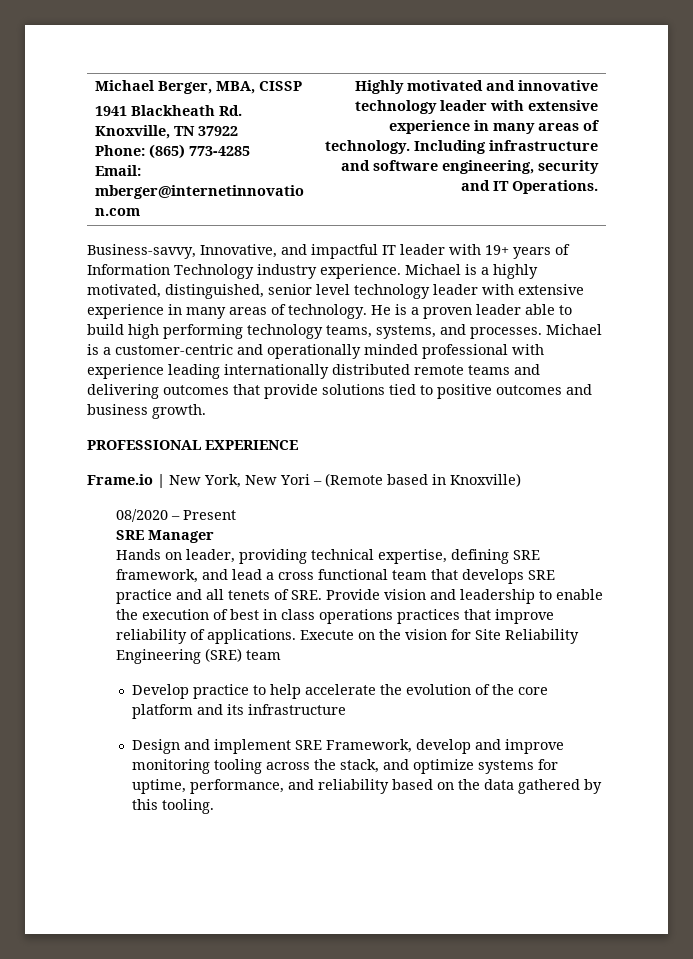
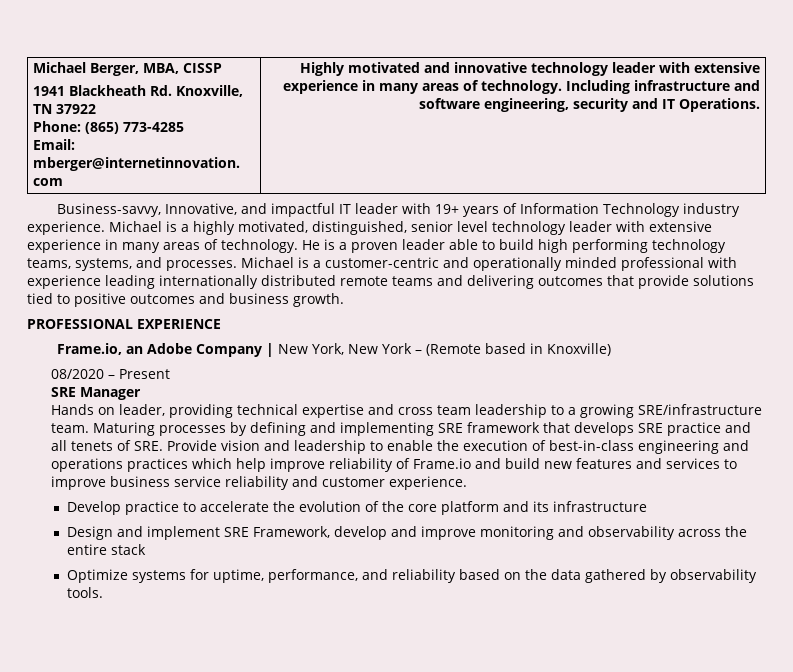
- Frame.io | New York, New Yori – (Remote based in Knoxville)
+ Frame.io, an Adobe Company | New York, New York – (Remote based in Knoxville)
- Hands on leader, providing technical expertise, defining SRE framework, and lead a cross functional team that develops SRE practice and all tenets of SRE. Provide vision and leadership to enable the execution of best in class operations practices that improve reliability of applications. Execute on the vision for Site Reliability Engineering (SRE) team
+ Hands on leader, providing technical expertise and cross team leadership to a growing SRE/infrastructure team. Maturing processes by defining and implementing SRE framework that develops SRE practice and all tenets of SRE. Provide vision and leadership to enable the execution of best-in-class engineering and operations practices which help improve reliability of Frame.io and build new features and services to improve business service reliability and customer experience.
- Develop practice to help accelerate the evolution of the core platform and its infrastructure
+ Develop practice to accelerate the evolution of the core platform and its infrastructure
- Design and implement SRE Framework, develop and improve monitoring tooling across the stack, and optimize systems for uptime, performance, and reliability based on the data gathered by this tooling.
+ Design and implement SRE Framework, develop and improve monitoring and observability across the entire stack
+ Optimize systems for uptime, performance, and reliability based on the data gathered by observability tools.

